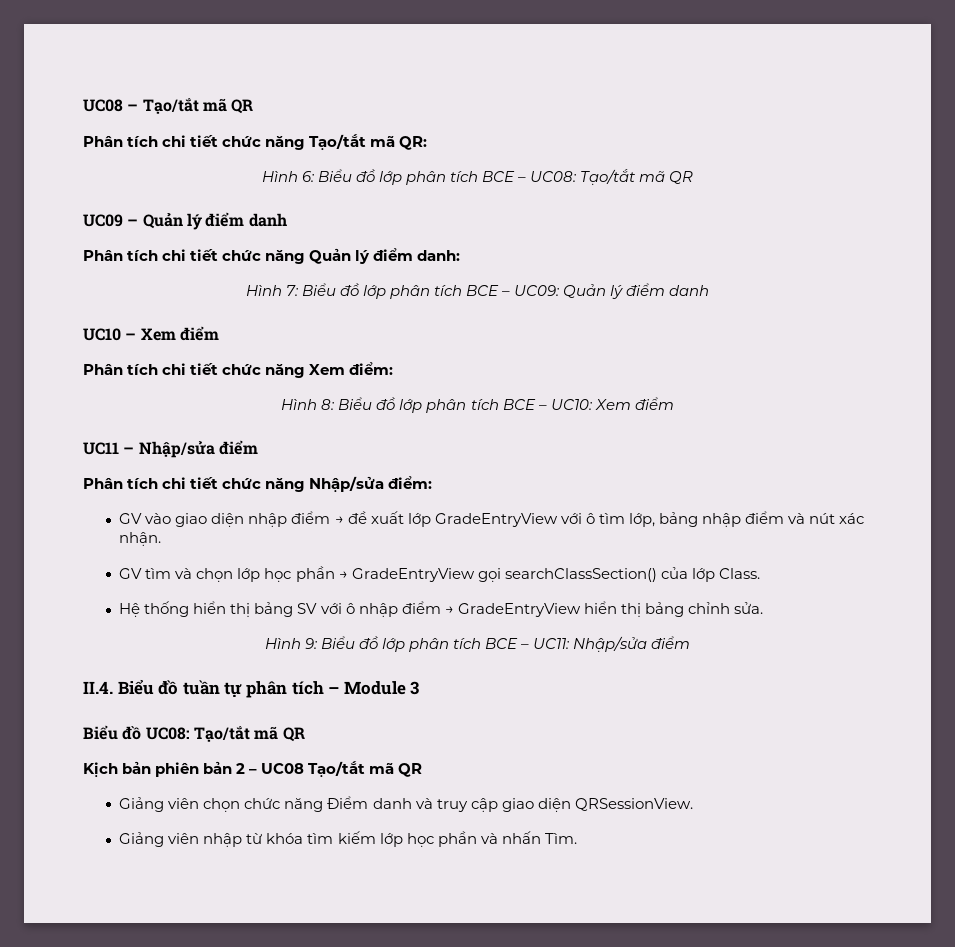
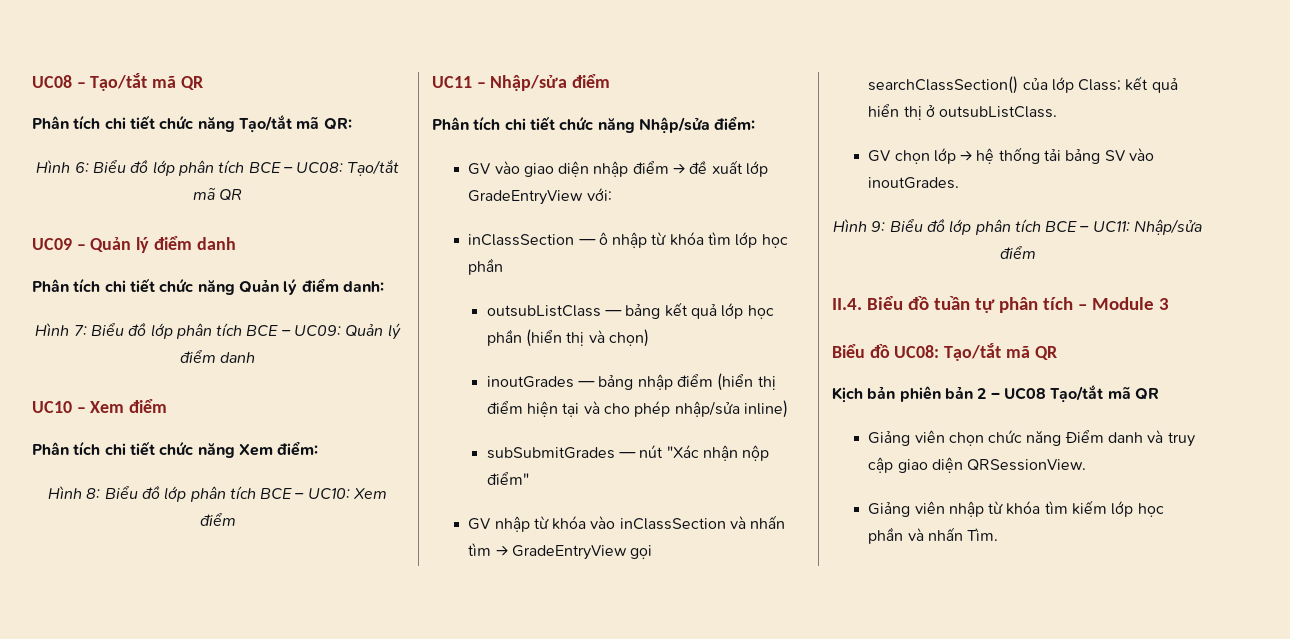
- GV vào giao diện nhập điểm → đề xuất lớp GradeEntryView với ô tìm lớp, bảng nhập điểm và nút xác nhận.
- GV tìm và chọn lớp học phần → GradeEntryView gọi searchClassSection() của lớp Class.
- Hệ thống hiển thị bảng SV với ô nhập điểm → GradeEntryView hiển thị bảng chỉnh sửa.
+ GV vào giao diện nhập điểm → đề xuất lớp GradeEntryView với:
+ inClassSection — ô nhập từ khóa tìm lớp học phần
+ outsubListClass — bảng kết quả lớp học phần (hiển thị và chọn)
+ inoutGrades — bảng nhập điểm (hiển thị điểm hiện tại và cho phép nhập/sửa inline)
+ subSubmitGrades — nút "Xác nhận nộp điểm"
+ GV nhập từ khóa vào inClassSection và nhấn tìm → GradeEntryView gọi searchClassSection() của lớp Class; kết quả hiển thị ở outsubListClass.
+ GV chọn lớp → hệ thống tải bảng SV vào inoutGrades.

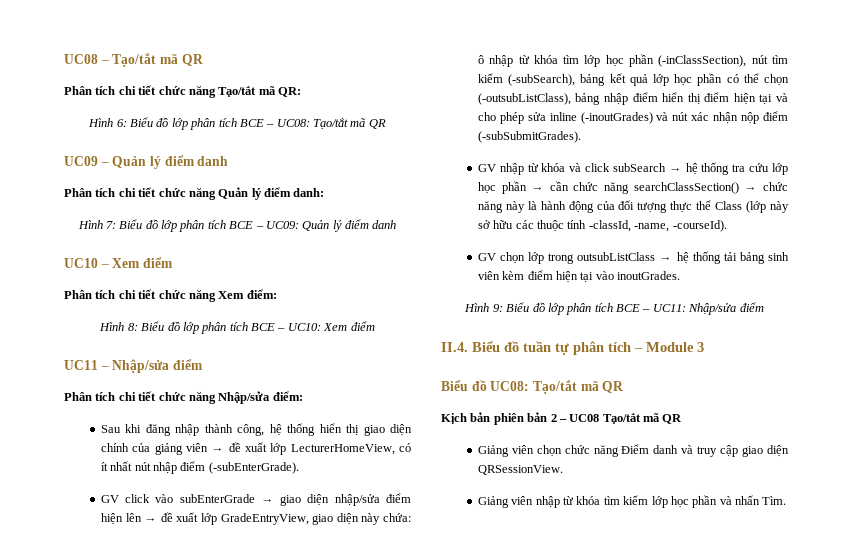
- GV vào giao diện nhập điểm → đề xuất lớp GradeEntryView với:
- inClassSection — ô nhập từ khóa tìm lớp học phần
- outsubListClass — bảng kết quả lớp học phần (hiển thị và chọn)
- inoutGrades — bảng nhập điểm (hiển thị điểm hiện tại và cho phép nhập/sửa inline)
- subSubmitGrades — nút "Xác nhận nộp điểm"
- GV nhập từ khóa vào inClassSection và nhấn tìm → GradeEntryView gọi searchClassSection() của lớp Class; kết quả hiển thị ở outsubListClass.
+ Sau khi đăng nhập thành công, hệ thống hiển thị giao diện chính của giảng viên → đề xuất lớp LecturerHomeView, có ít nhất nút nhập điểm (-subEnterGrade).
+ GV click vào subEnterGrade → giao diện nhập/sửa điểm hiện lên → đề xuất lớp GradeEntryView, giao diện này chứa: ô nhập từ khóa tìm lớp học phần (-inClassSection), nút tìm kiếm (-subSearch), bảng kết quả lớp học phần có thể chọn (-outsubListClass), bảng nhập điểm hiển thị điểm hiện tại và cho phép sửa inline (-inoutGrades) và nút xác nhận nộp điểm (-subSubmitGrades).
+ GV nhập từ khóa và click subSearch → hệ thống tra cứu lớp học phần → cần chức năng searchClassSection() → chức năng này là hành động của đối tượng thực thể Class (lớp này sở hữu các thuộc tính -classId, -name, -courseId).
- GV chọn lớp → hệ thống tải bảng SV vào inoutGrades.
+ GV chọn lớp trong outsubListClass → hệ thống tải bảng sinh viên kèm điểm hiện tại vào inoutGrades.

